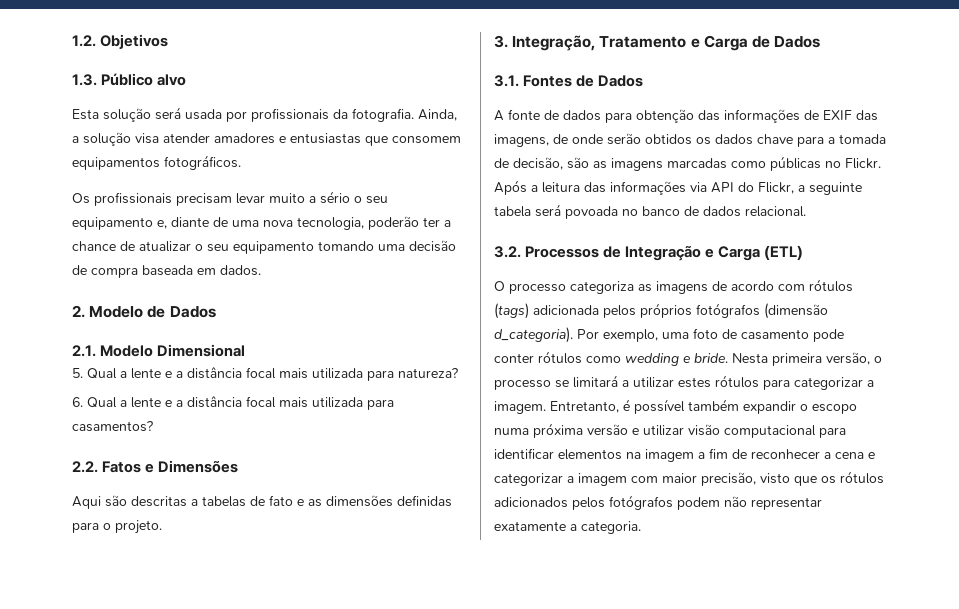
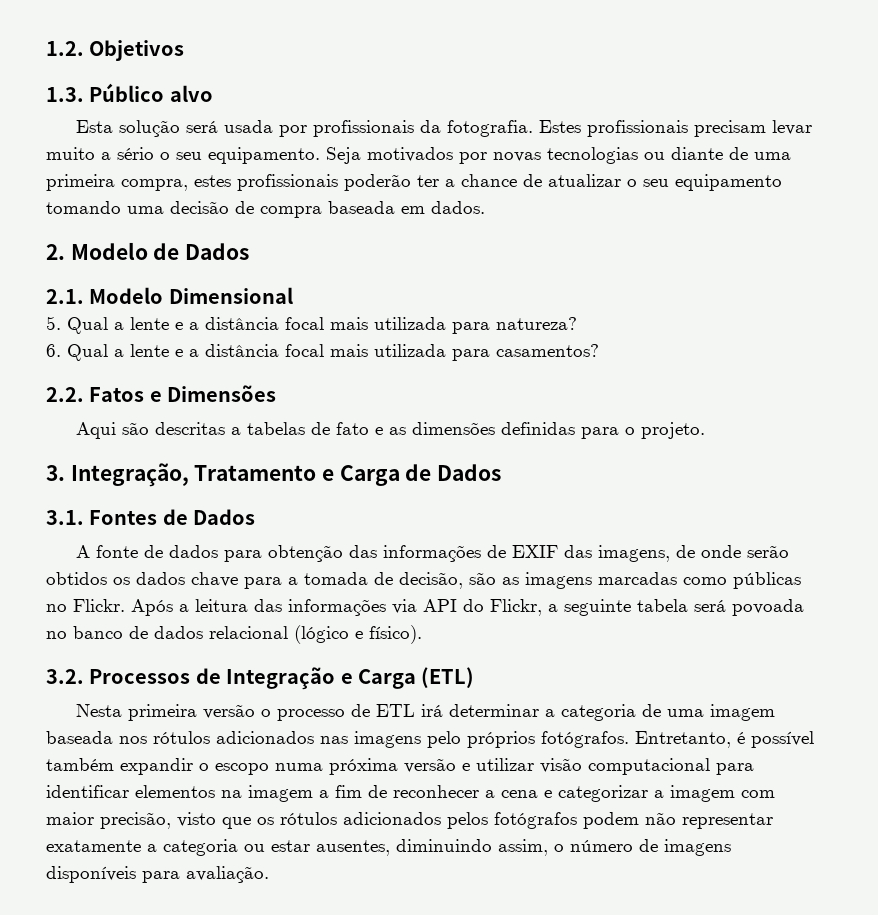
- Ainda, a solução visa atender amadores e entusiastas que consomem equipamentos fotográficos.
- Os profissionais precisam levar muito a sério o seu equipamento e, diante de uma nova tecnologia, poderão ter a chance de atualizar o seu equipamento tomando uma decisão de compra baseada em dados.
+ Estes profissionais precisam levar muito a sério o seu equipamento. Seja motivados por novas tecnologias ou diante de uma primeira compra, estes profissionais poderão ter a chance de atualizar o seu equipamento tomando uma decisão de compra baseada em dados.
- Após a leitura das informações via API do Flickr, a seguinte tabela será povoada no banco de dados relacional.
+ Após a leitura das informações via API do Flickr, a seguinte tabela será povoada no banco de dados relacional (lógico e físico).
- O processo categoriza as imagens de acordo com rótulos (tags) adicionada pelos próprios fotógrafos (dimensão d_categoria). Por exemplo, uma foto de casamento pode conter rótulos como wedding e bride. Nesta primeira versão, o processo se limitará a utilizar estes rótulos para categorizar a imagem.
+ Nesta primeira versão o processo de ETL irá determinar a categoria de uma imagem baseada nos rótulos adicionados nas imagens pelo próprios fotógrafos.
- Entretanto, é possível também expandir o escopo numa próxima versão e utilizar visão computacional para identificar elementos na imagem a fim de reconhecer a cena e categorizar a imagem com maior precisão, visto que os rótulos adicionados pelos fotógrafos podem não representar exatamente a categoria.
+ Entretanto, é possível também expandir o escopo numa próxima versão e utilizar visão computacional para identificar elementos na imagem a fim de reconhecer a cena e categorizar a imagem com maior precisão, visto que os rótulos adicionados pelos fotógrafos podem não representar exatamente a categoria ou estar ausentes, diminuindo assim, o número de imagens disponíveis para avaliação.

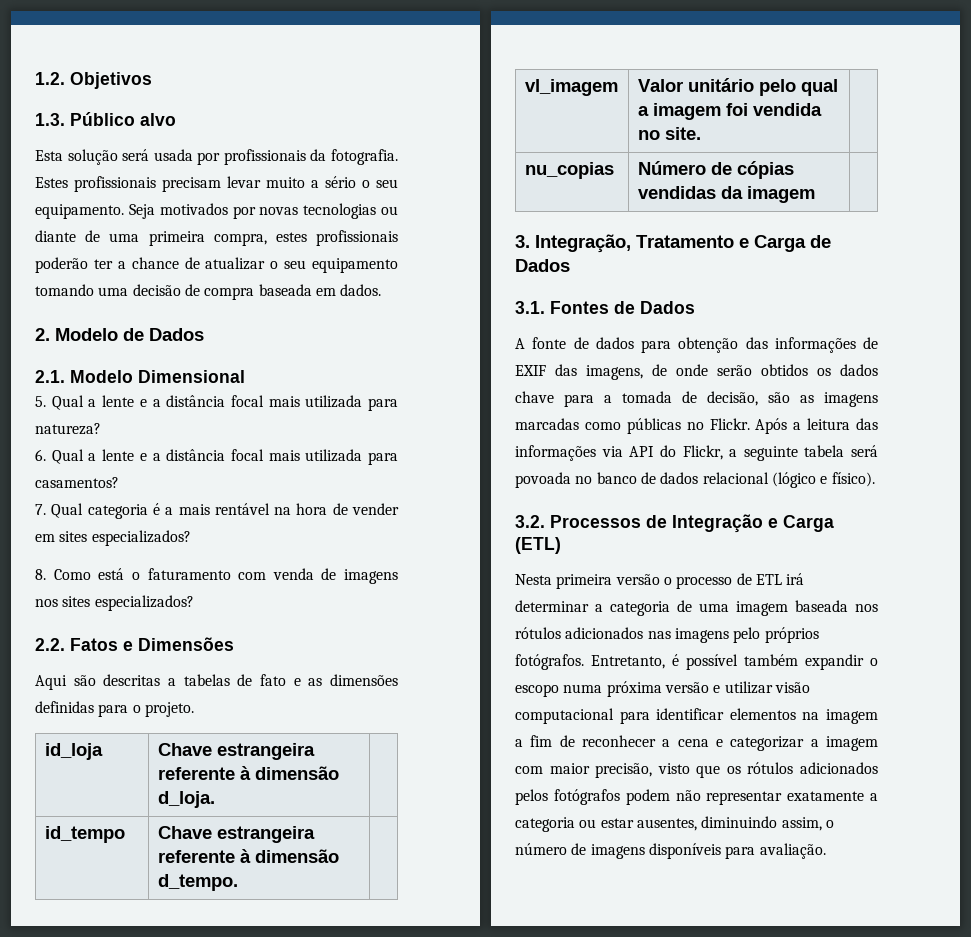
+ 7. Qual categoria é a mais rentável na hora de vender em sites especializados?
+ 8. Como está o faturamento com venda de imagens nos sites especializados?
+ id_loja | Chave estrangeira referente à dimensão d_loja. |
+ id_tempo | Chave estrangeira referente à dimensão d_tempo. |
+ vl_imagem | Valor unitário pelo qual a imagem foi vendida no site. |
+ nu_copias | Número de cópias vendidas da imagem |

